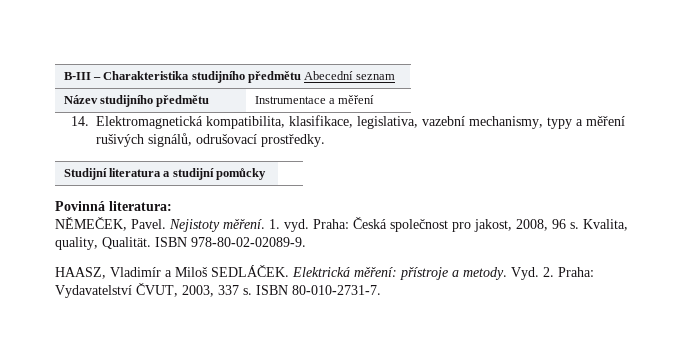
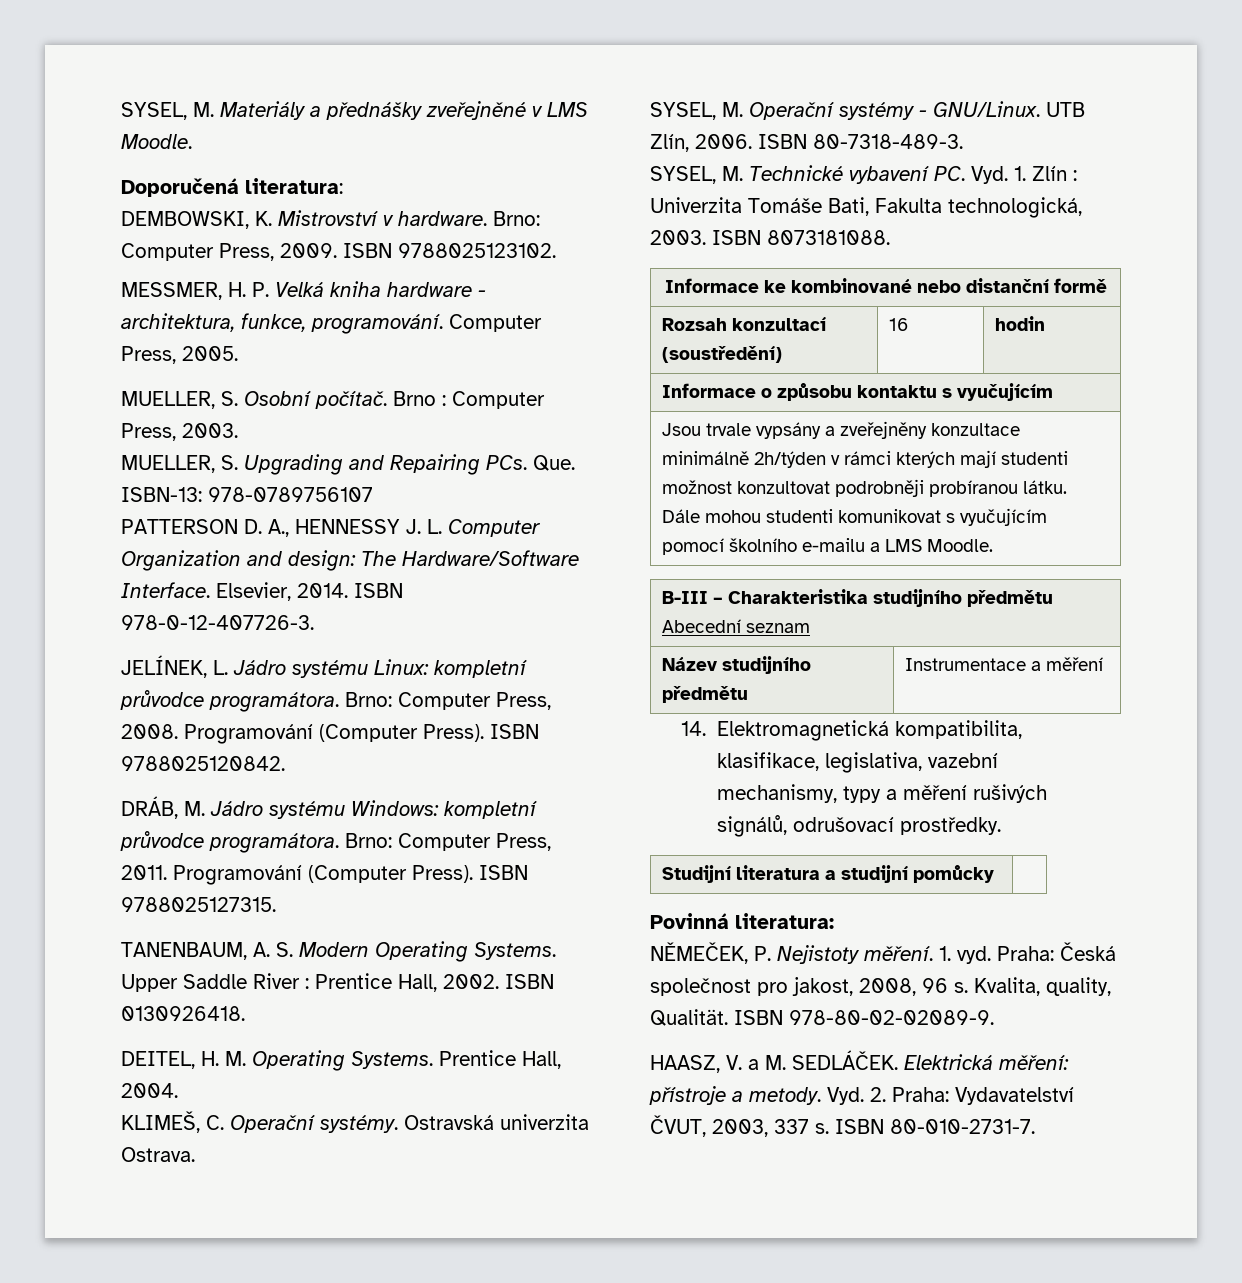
+ SYSEL, M. Materiály a přednášky zveřejněné v LMS Moodle.
+ Doporučená literatura:
+ DEMBOWSKI, K. Mistrovství v hardware. Brno: Computer Press, 2009. ISBN 9788025123102.
+ MESSMER, H. P. Velká kniha hardware - architektura, funkce, programování. Computer Press, 2005.
+ MUELLER, S. Osobní počítač. Brno : Computer Press, 2003.
+ MUELLER, S. Upgrading and Repairing PCs. Que. ISBN-13: 978-0789756107
+ PATTERSON D. A., HENNESSY J. L. Computer Organization and design: The Hardware/Software Interface. Elsevier, 2014. ISBN 978-0-12-407726-3.
+ JELÍNEK, L. Jádro systému Linux: kompletní průvodce programátora. Brno: Computer Press, 2008. Programování (Computer Press). ISBN 9788025120842.
+ DRÁB, M. Jádro systému Windows: kompletní průvodce programátora. Brno: Computer Press, 2011. Programování (Computer Press). ISBN 9788025127315.
+ TANENBAUM, A. S. Modern Operating Systems. Upper Saddle River : Prentice Hall, 2002. ISBN 0130926418.
+ DEITEL, H. M. Operating Systems. Prentice Hall, 2004.
+ KLIMEŠ, C. Operační systémy. Ostravská univerzita Ostrava.
+ SYSEL, M. Operační systémy - GNU/Linux. UTB Zlín, 2006. ISBN 80-7318-489-3.
+ SYSEL, M. Technické vybavení PC. Vyd. 1. Zlín : Univerzita Tomáše Bati, Fakulta technologická, 2003. ISBN 8073181088.
+ Informace ke kombinované nebo distanční formě
+ Rozsah konzultací (soustředění) | 16 | hodin
+ Informace o způsobu kontaktu s vyučujícím
+ Jsou trvale vypsány a zveřejněny konzultace minimálně 2h/týden v rámci kterých mají studenti možnost konzultovat podrobněji probíranou látku. Dále mohou studenti komunikovat s vyučujícím pomocí školního e-mailu a LMS Moodle.
- NĚMEČEK, Pavel. Nejistoty měření.
+ NĚMEČEK, P. Nejistoty měření.
- HAASZ, Vladimír a Miloš SEDLÁČEK.
+ HAASZ, V. a M. SEDLÁČEK.

